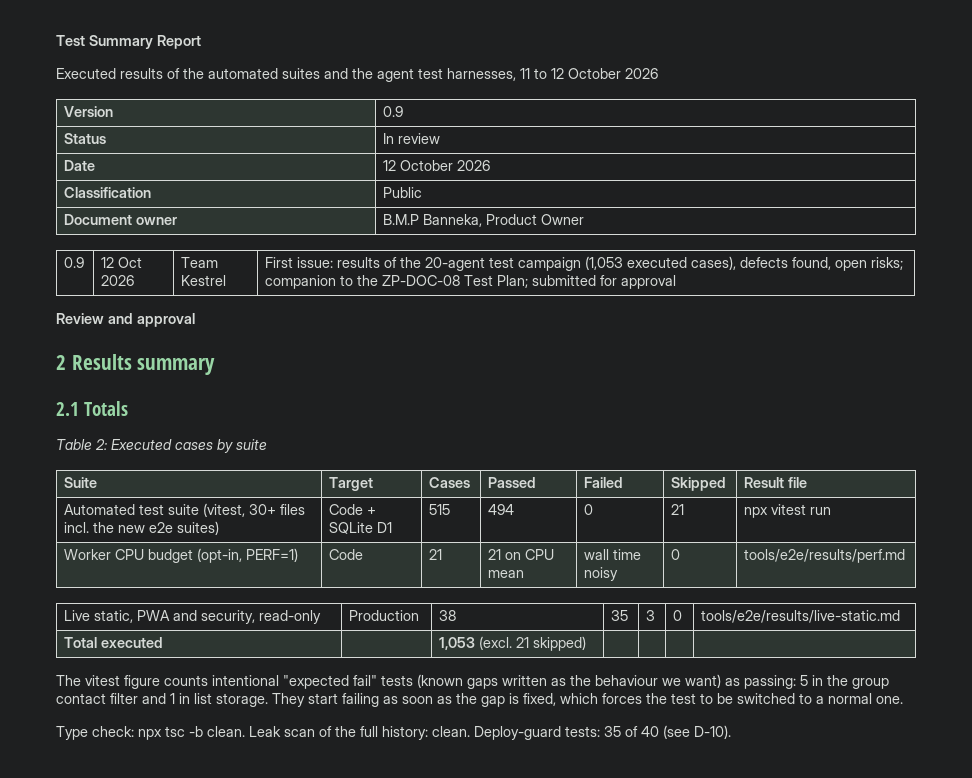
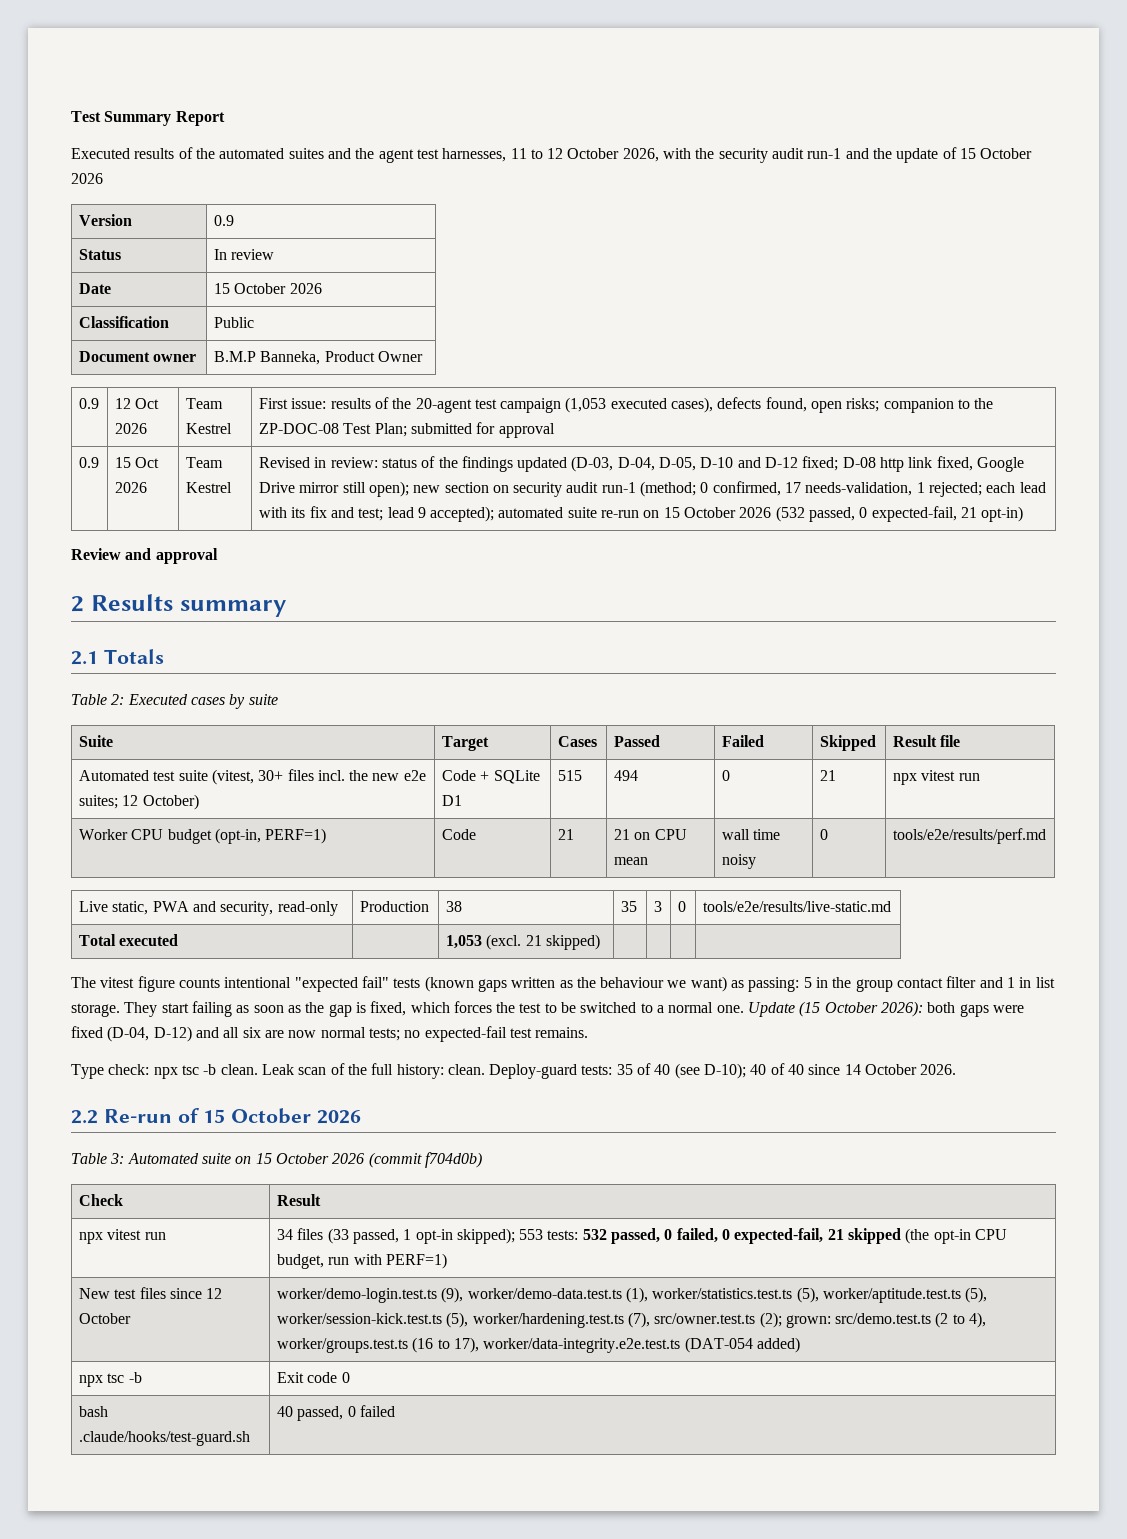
- Executed results of the automated suites and the agent test harnesses, 11 to 12 October 2026
+ Executed results of the automated suites and the agent test harnesses, 11 to 12 October 2026, with the security audit run-1 and the update of 15 October 2026
- Date | 12 October 2026
+ Date | 15 October 2026
+ 0.9 | 15 Oct 2026 | Team Kestrel | Revised in review: status of the findings updated (D-03, D-04, D-05, D-10 and D-12 fixed; D-08 http link fixed, Google Drive mirror still open); new section on security audit run-1 (method; 0 confirmed, 17 needs-validation, 1 rejected; each lead with its fix and test; lead 9 accepted); automated suite re-run on 15 October 2026 (532 passed, 0 expected-fail, 21 opt-in)
- Automated test suite (vitest, 30+ files incl. the new e2e suites) | Code + SQLite D1 | 515 | 494 | 0 | 21 | npx vitest run
+ Automated test suite (vitest, 30+ files incl. the new e2e suites; 12 October) | Code + SQLite D1 | 515 | 494 | 0 | 21 | npx vitest run
+ Update (15 October 2026): both gaps were fixed (D-04, D-12) and all six are now normal tests; no expected-fail test remains.
- Deploy-guard tests: 35 of 40 (see D-10).
+ Deploy-guard tests: 35 of 40 (see D-10); 40 of 40 since 14 October 2026.
+ 2.2 Re-run of 15 October 2026
+ Table 3: Automated suite on 15 October 2026 (commit f704d0b)
+ Check | Result
+ npx vitest run | 34 files (33 passed, 1 opt-in skipped); 553 tests: 532 passed, 0 failed, 0 expected-fail, 21 skipped (the opt-in CPU budget, run with PERF=1)
+ New test files since 12 October | worker/demo-login.test.ts (9), worker/demo-data.test.ts (1), worker/statistics.test.ts (5), worker/aptitude.test.ts (5), worker/session-kick.test.ts (5), worker/hardening.test.ts (7), src/owner.test.ts (2); grown: src/demo.test.ts (2 to 4), worker/groups.test.ts (16 to 17), worker/data-integrity.e2e.test.ts (DAT-054 added)
+ npx tsc -b | Exit code 0
+ bash .claude/hooks/test-guard.sh | 40 passed, 0 failed

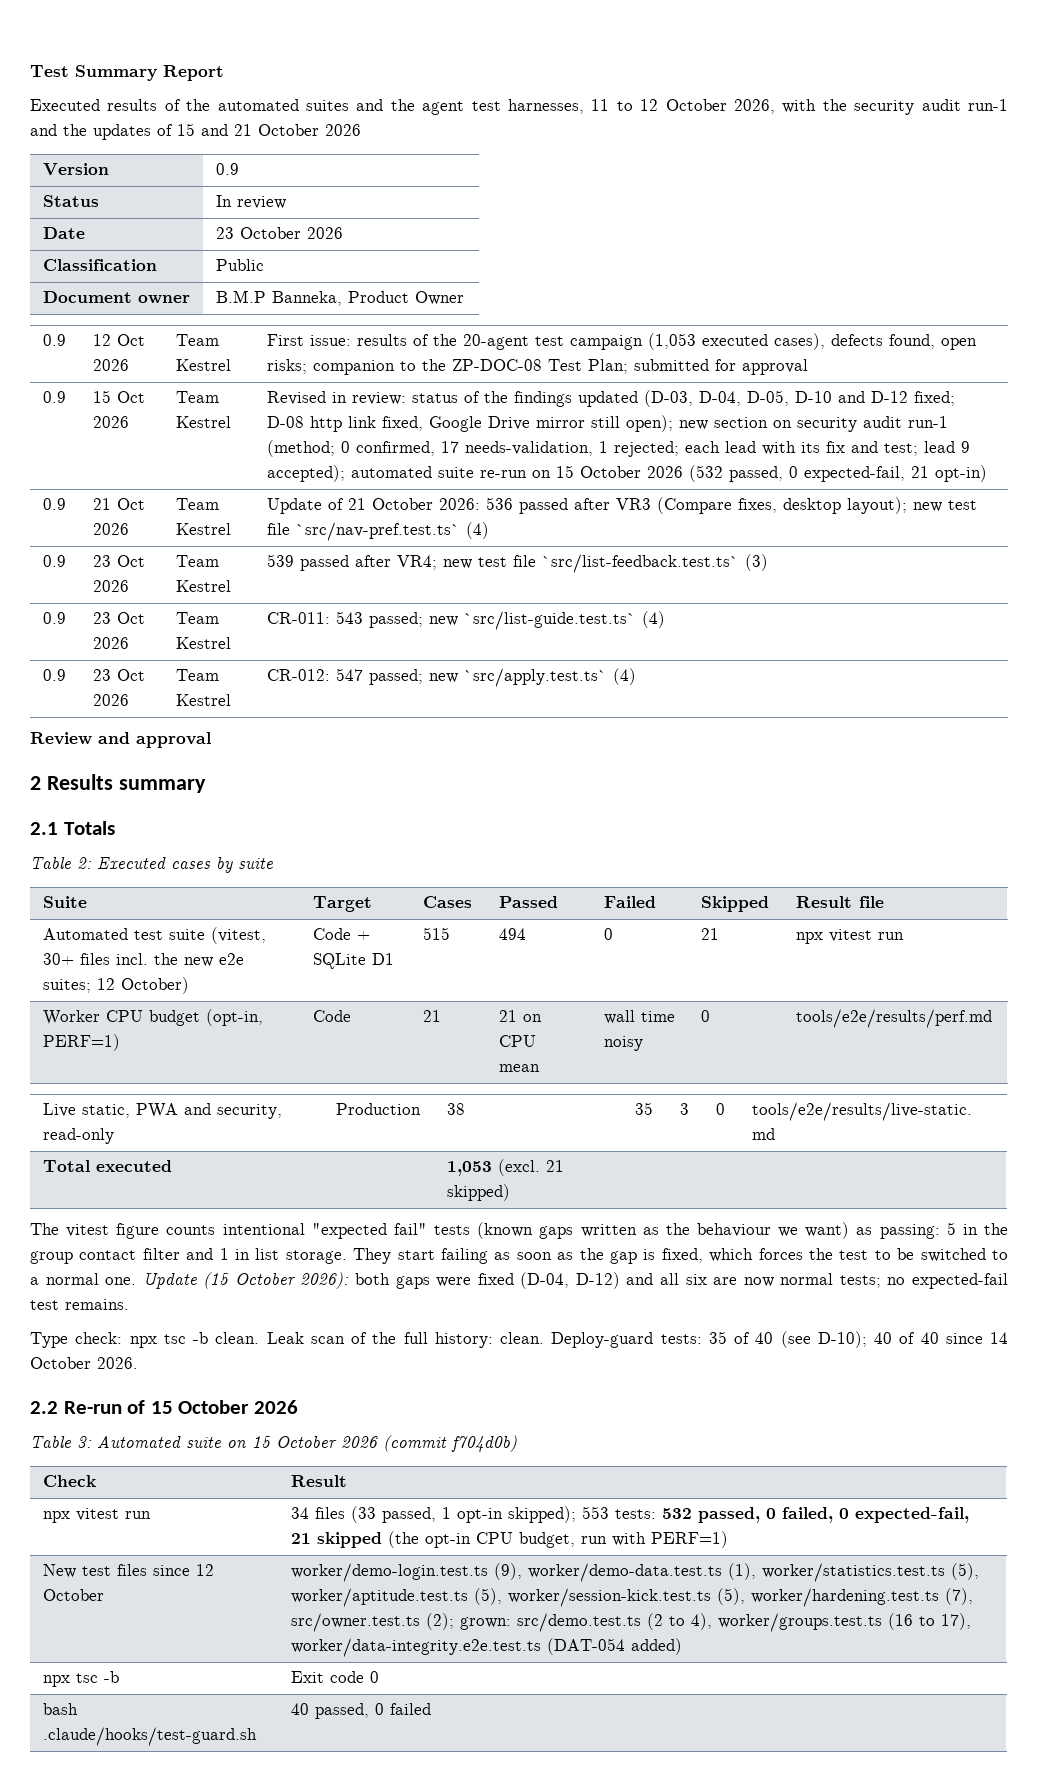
- Executed results of the automated suites and the agent test harnesses, 11 to 12 October 2026, with the security audit run-1 and the update of 15 October 2026
+ Executed results of the automated suites and the agent test harnesses, 11 to 12 October 2026, with the security audit run-1 and the updates of 15 and 21 October 2026
- Date | 15 October 2026
+ Date | 23 October 2026
+ 0.9 | 21 Oct 2026 | Team Kestrel | Update of 21 October 2026: 536 passed after VR3 (Compare fixes, desktop layout); new test file `src/nav-pref.test.ts` (4)
+ 0.9 | 23 Oct 2026 | Team Kestrel | 539 passed after VR4; new test file `src/list-feedback.test.ts` (3)
+ 0.9 | 23 Oct 2026 | Team Kestrel | CR-011: 543 passed; new `src/list-guide.test.ts` (4)
+ 0.9 | 23 Oct 2026 | Team Kestrel | CR-012: 547 passed; new `src/apply.test.ts` (4)

